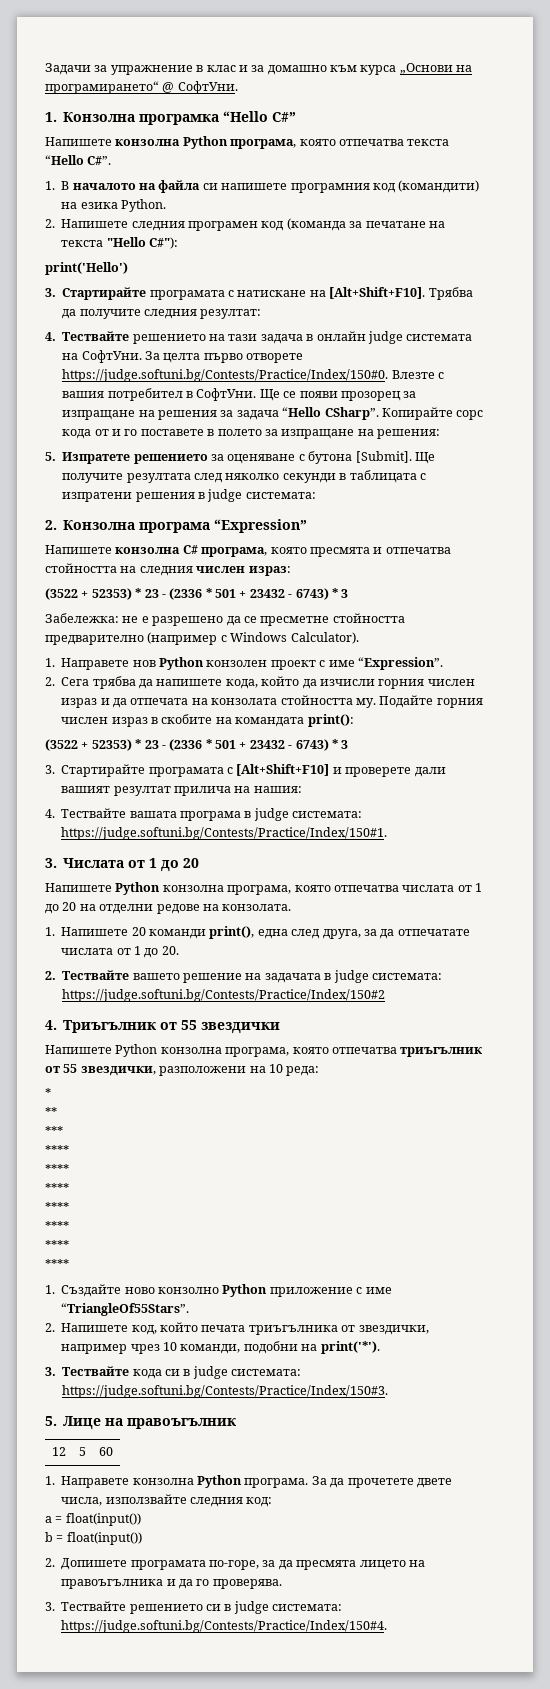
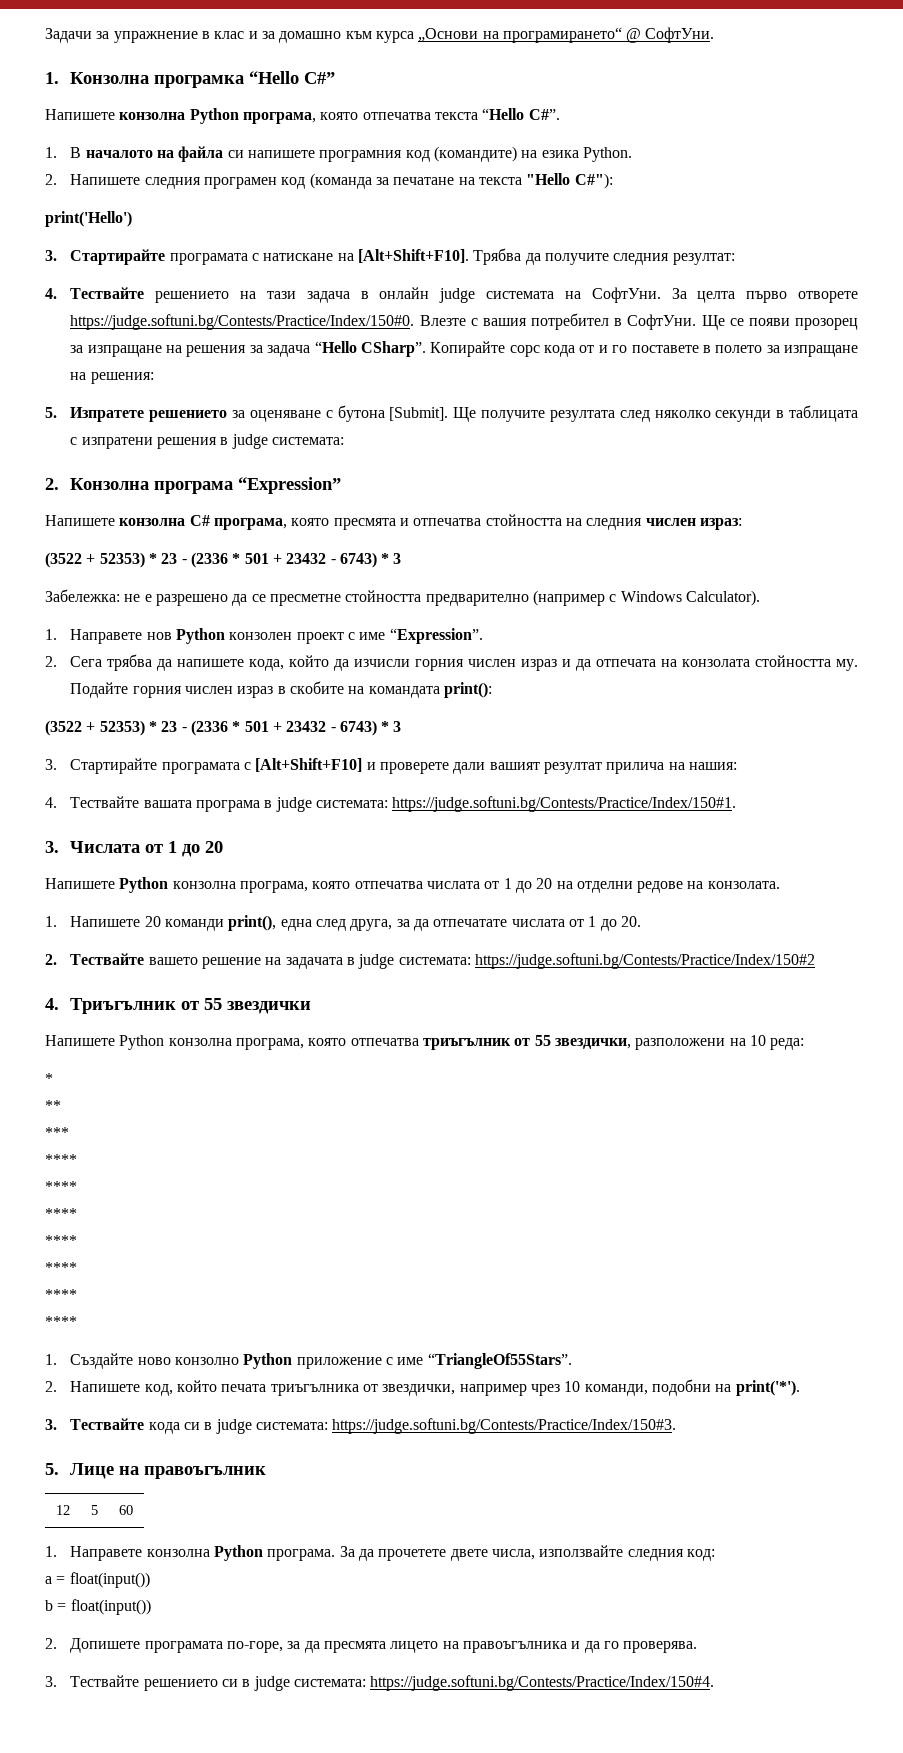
- 1. В началото на файла си напишете програмния код (командити) на езика Python.
+ 1. В началото на файла си напишете програмния код (командите) на езика Python.

